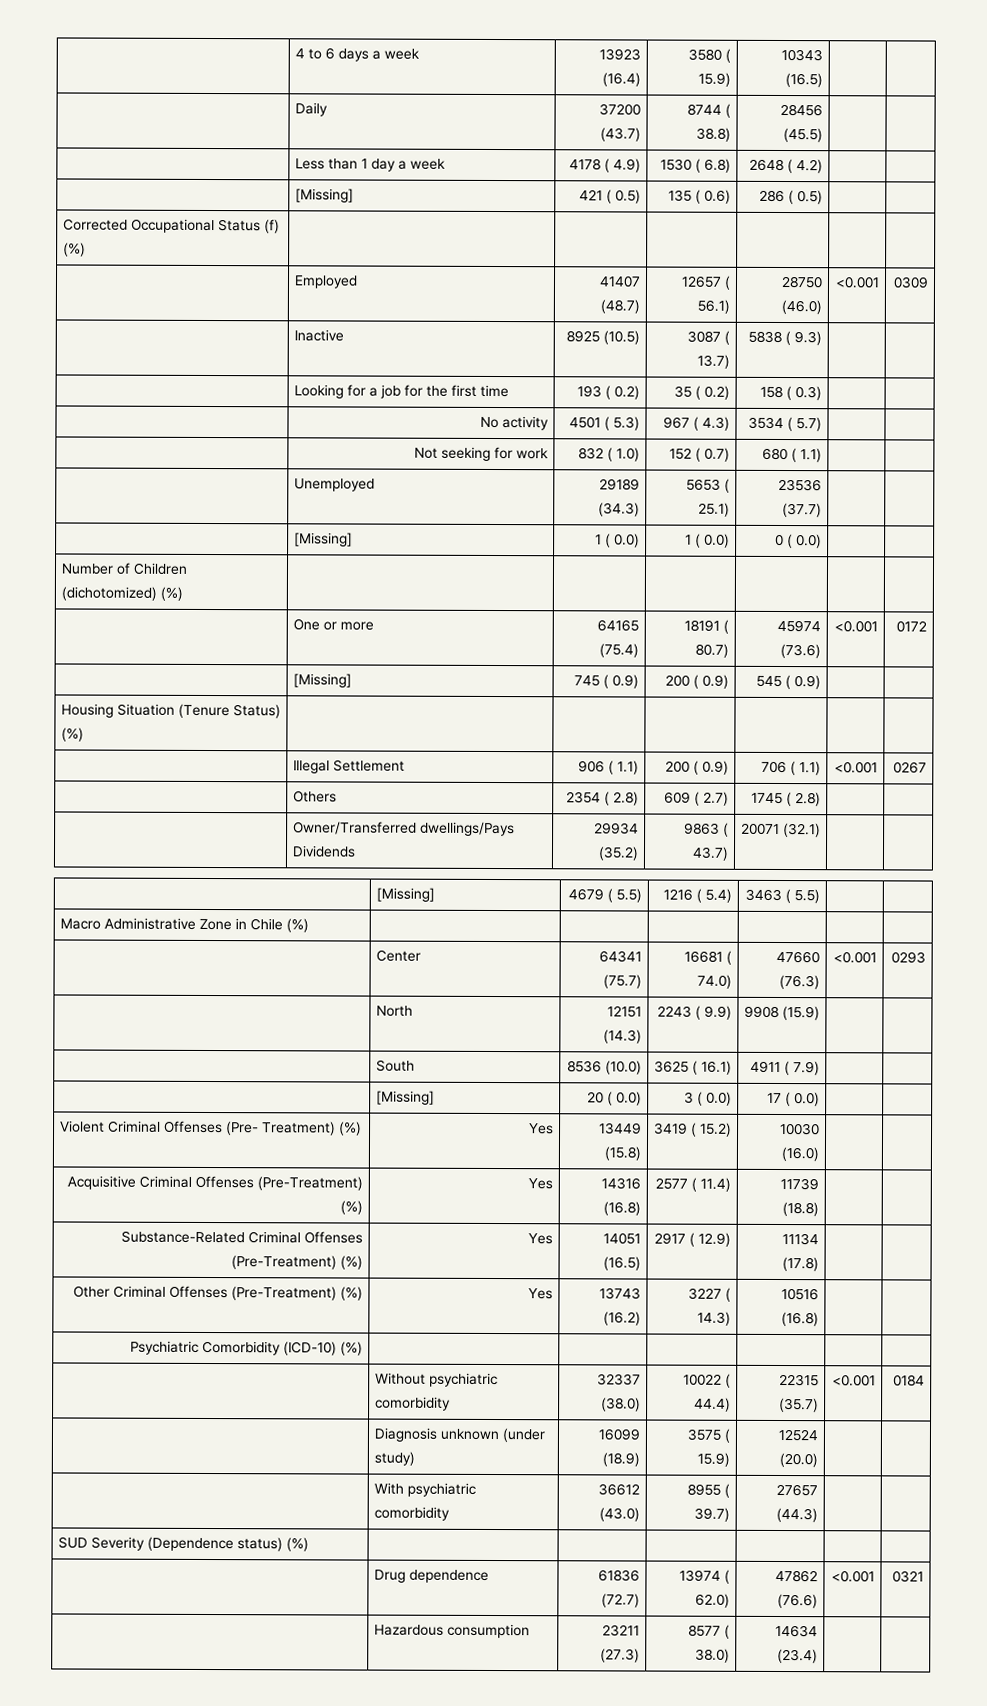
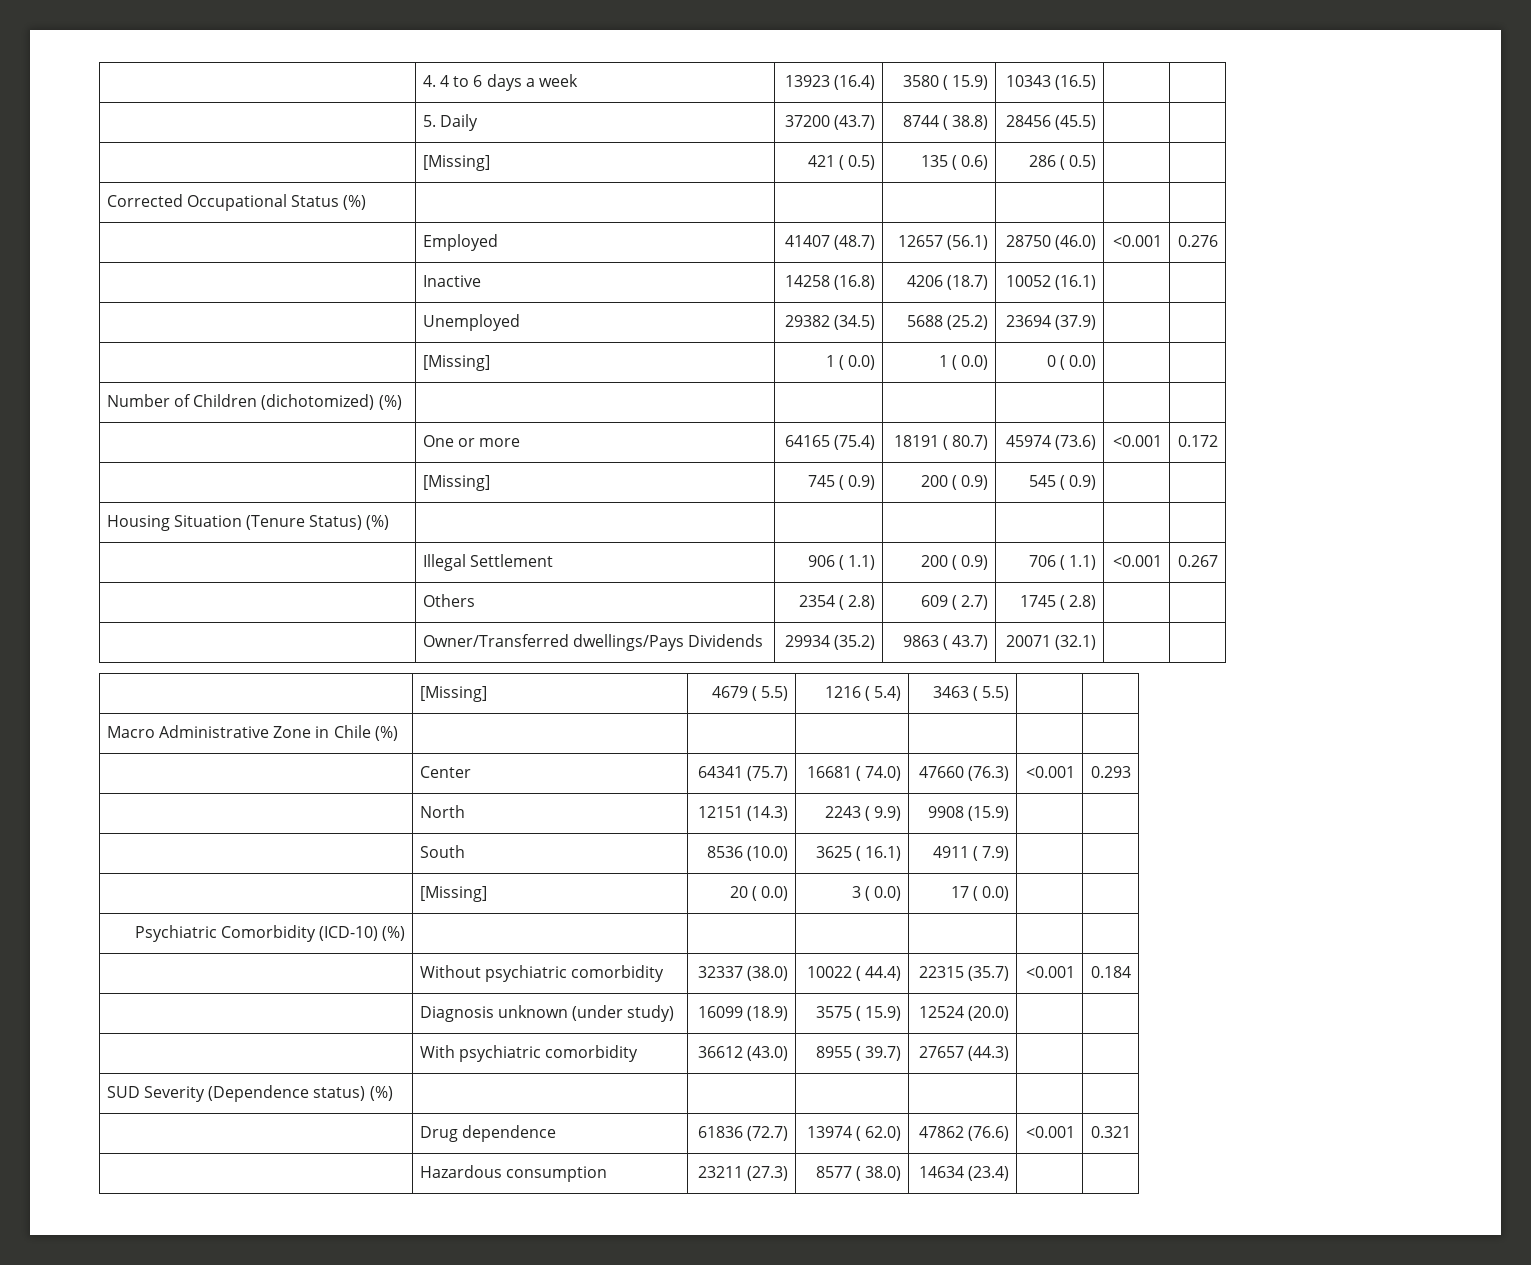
- | 4 to 6 days a week | 13923 (16.4) | 3580 ( 15.9) | 10343 (16.5) | |
+ | 4. 4 to 6 days a week | 13923 (16.4) | 3580 ( 15.9) | 10343 (16.5) | |
- | Daily | 37200 (43.7) | 8744 ( 38.8) | 28456 (45.5) | |
+ | 5. Daily | 37200 (43.7) | 8744 ( 38.8) | 28456 (45.5) | |
- | Less than 1 day a week | 4178 ( 4.9) | 1530 ( 6.8) | 2648 ( 4.2) | |
- Corrected Occupational Status (f) (%) | | | | | |
+ Corrected Occupational Status (%) | | | | | |
- | Employed | 41407 (48.7) | 12657 ( 56.1) | 28750 (46.0) | <0.001 | 0309
+ | Employed | 41407 (48.7) | 12657 (56.1) | 28750 (46.0) | <0.001 | 0.276
- | Inactive | 8925 (10.5) | 3087 ( 13.7) | 5838 ( 9.3) | |
- | Looking for a job for the first time | 193 ( 0.2) | 35 ( 0.2) | 158 ( 0.3) | |
- | No activity | 4501 ( 5.3) | 967 ( 4.3) | 3534 ( 5.7) | |
- | Not seeking for work | 832 ( 1.0) | 152 ( 0.7) | 680 ( 1.1) | |
- | Unemployed | 29189 (34.3) | 5653 ( 25.1) | 23536 (37.7) | |
+ | Inactive | 14258 (16.8) | 4206 (18.7) | 10052 (16.1) | |
+ | Unemployed | 29382 (34.5) | 5688 (25.2) | 23694 (37.9) | |
- | One or more | 64165 (75.4) | 18191 ( 80.7) | 45974 (73.6) | <0.001 | 0172
+ | One or more | 64165 (75.4) | 18191 ( 80.7) | 45974 (73.6) | <0.001 | 0.172
- | Illegal Settlement | 906 ( 1.1) | 200 ( 0.9) | 706 ( 1.1) | <0.001 | 0267
+ | Illegal Settlement | 906 ( 1.1) | 200 ( 0.9) | 706 ( 1.1) | <0.001 | 0.267
- | Center | 64341 (75.7) | 16681 ( 74.0) | 47660 (76.3) | <0.001 | 0293
+ | Center | 64341 (75.7) | 16681 ( 74.0) | 47660 (76.3) | <0.001 | 0.293
- Violent Criminal Offenses (Pre- Treatment) (%) | Yes | 13449 (15.8) | 3419 ( 15.2) | 10030 (16.0) | |
- Acquisitive Criminal Offenses (Pre-Treatment) (%) | Yes | 14316 (16.8) | 2577 ( 11.4) | 11739 (18.8) | |
- Substance-Related Criminal Offenses (Pre-Treatment) (%) | Yes | 14051 (16.5) | 2917 ( 12.9) | 11134 (17.8) | |
- Other Criminal Offenses (Pre-Treatment) (%) | Yes | 13743 (16.2) | 3227 ( 14.3) | 10516 (16.8) | |
- | Without psychiatric comorbidity | 32337 (38.0) | 10022 ( 44.4) | 22315 (35.7) | <0.001 | 0184
+ | Without psychiatric comorbidity | 32337 (38.0) | 10022 ( 44.4) | 22315 (35.7) | <0.001 | 0.184
- | Drug dependence | 61836 (72.7) | 13974 ( 62.0) | 47862 (76.6) | <0.001 | 0321
+ | Drug dependence | 61836 (72.7) | 13974 ( 62.0) | 47862 (76.6) | <0.001 | 0.321

